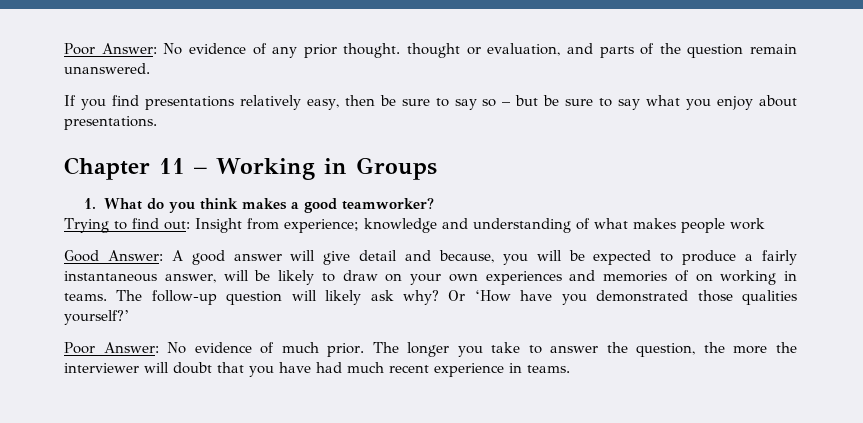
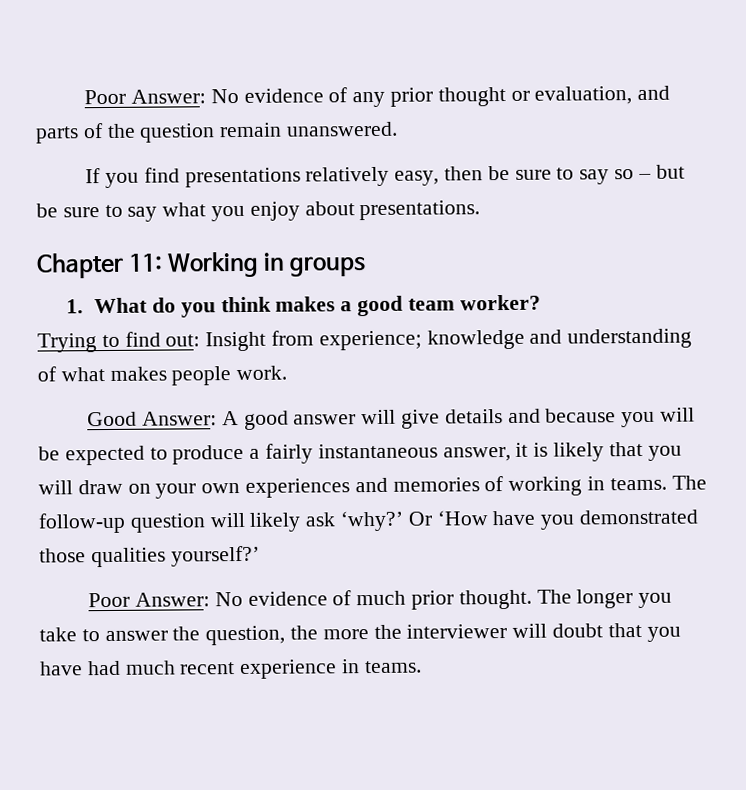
- Poor Answer: No evidence of any prior thought. thought or evaluation, and parts of the question remain unanswered.
+ Poor Answer: No evidence of any prior thought or evaluation, and parts of the question remain unanswered.
- Chapter 11 – Working in Groups
+ Chapter 11: Working in groups
- 1. What do you think makes a good teamworker?
+ 1. What do you think makes a good team worker?
- Trying to find out: Insight from experience; knowledge and understanding of what makes people work
+ Trying to find out: Insight from experience; knowledge and understanding of what makes people work.
- Good Answer: A good answer will give detail and because, you will be expected to produce a fairly instantaneous answer, will be likely to draw on your own experiences and memories of on working in teams.
+ Good Answer: A good answer will give details and because you will be expected to produce a fairly instantaneous answer, it is likely that you will draw on your own experiences and memories of working in teams.
- The follow-up question will likely ask why?
+ The follow-up question will likely ask ‘why?’
- Poor Answer: No evidence of much prior.
+ Poor Answer: No evidence of much prior thought.

